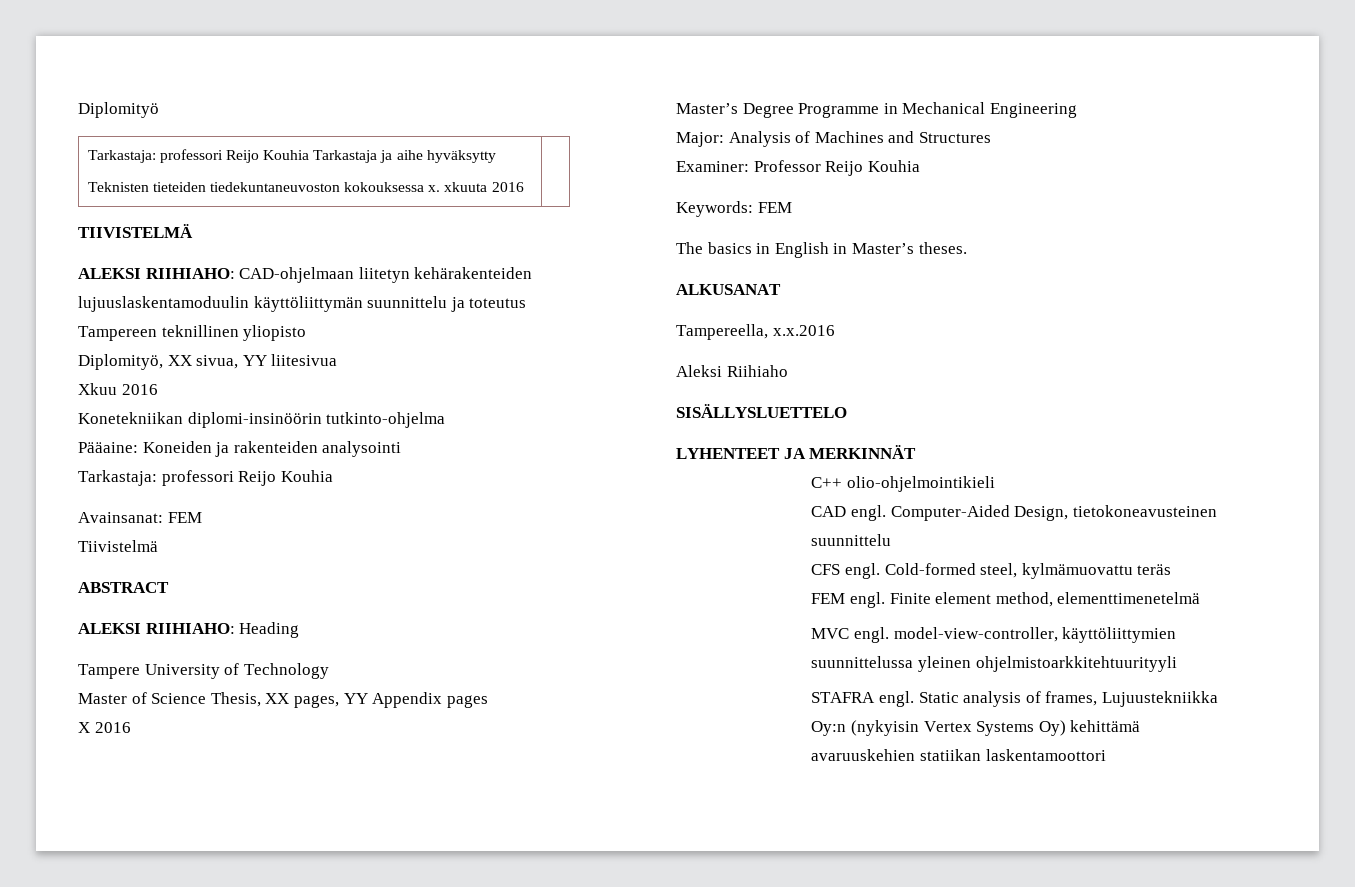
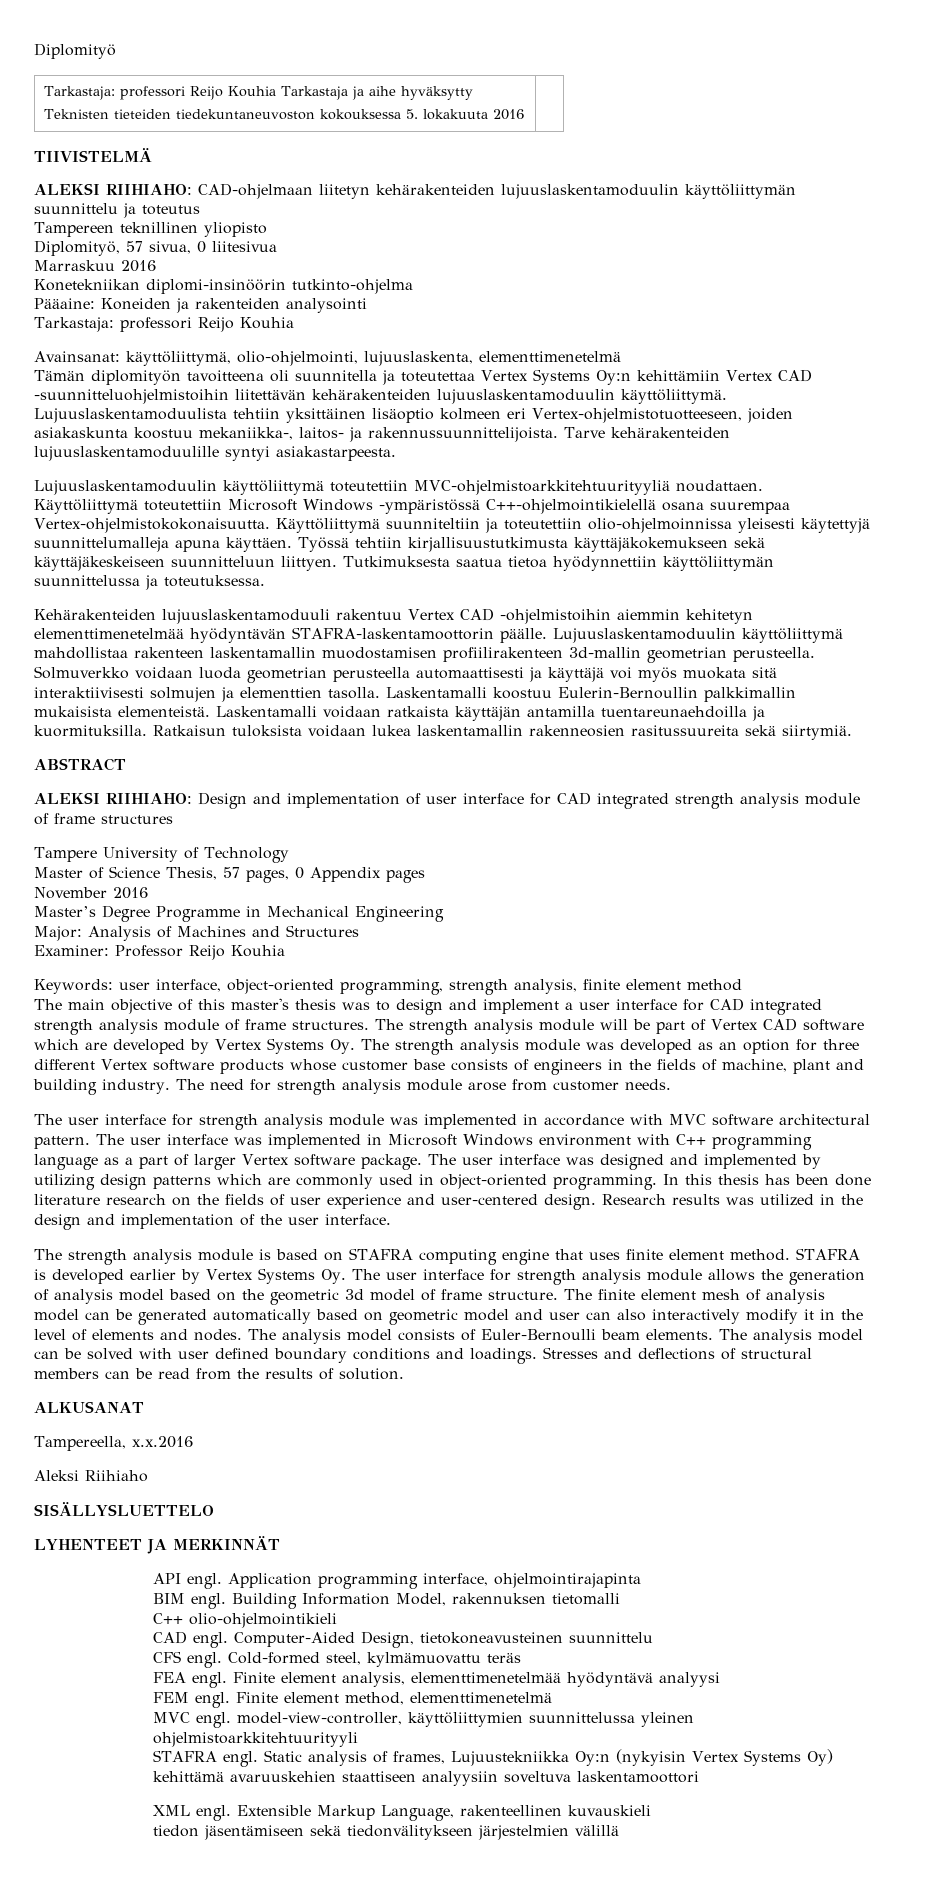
  Tarkastaja: professori Reijo Kouhia Tarkastaja ja aihe hyväksytty
- Teknisten tieteiden tiedekuntaneuvoston kokouksessa x. xkuuta 2016 |
+ Teknisten tieteiden tiedekuntaneuvoston kokouksessa 5. lokakuuta 2016 |
- Diplomityö, XX sivua, YY liitesivua
+ Diplomityö, 57 sivua, 0 liitesivua
- Xkuu 2016
+ Marraskuu 2016
- Avainsanat: FEM
- Tiivistelmä
+ Avainsanat: käyttöliittymä, olio-ohjelmointi, lujuuslaskenta, elementtimenetelmä
+ Tämän diplomityön tavoitteena oli suunnitella ja toteutettaa Vertex Systems Oy:n kehittämiin Vertex CAD -suunnitteluohjelmistoihin liitettävän kehärakenteiden lujuuslaskentamoduulin käyttöliittymä. Lujuuslaskentamoduulista tehtiin yksittäinen lisäoptio kolmeen eri Vertex-ohjelmistotuotteeseen, joiden asiakaskunta koostuu mekaniikka-, laitos- ja rakennussuunnittelijoista. Tarve kehärakenteiden lujuuslaskentamoduulille syntyi asiakastarpeesta.
+ Lujuuslaskentamoduulin käyttöliittymä toteutettiin MVC-ohjelmistoarkkitehtuurityyliä noudattaen. Käyttöliittymä toteutettiin Microsoft Windows -ympäristössä C++-ohjelmointikielellä osana suurempaa Vertex-ohjelmistokokonaisuutta. Käyttöliittymä suunniteltiin ja toteutettiin olio-ohjelmoinnissa yleisesti käytettyjä suunnittelumalleja apuna käyttäen. Työssä tehtiin kirjallisuustutkimusta käyttäjäkokemukseen sekä käyttäjäkeskeiseen suunnitteluun liittyen. Tutkimuksesta saatua tietoa hyödynnettiin käyttöliittymän suunnittelussa ja toteutuksessa.
+ Kehärakenteiden lujuuslaskentamoduuli rakentuu Vertex CAD -ohjelmistoihin aiemmin kehitetyn elementtimenetelmää hyödyntävän STAFRA-laskentamoottorin päälle. Lujuuslaskentamoduulin käyttöliittymä mahdollistaa rakenteen laskentamallin muodostamisen profiilirakenteen 3d-mallin geometrian perusteella. Solmuverkko voidaan luoda geometrian perusteella automaattisesti ja käyttäjä voi myös muokata sitä interaktiivisesti solmujen ja elementtien tasolla. Laskentamalli koostuu Eulerin-Bernoullin palkkimallin mukaisista elementeistä. Laskentamalli voidaan ratkaista käyttäjän antamilla tuentareunaehdoilla ja kuormituksilla. Ratkaisun tuloksista voidaan lukea laskentamallin rakenneosien rasitussuureita sekä siirtymiä.
  ABSTRACT
- ALEKSI RIIHIAHO: Heading
+ ALEKSI RIIHIAHO: Design and implementation of user interface for CAD integrated strength analysis module of frame structures
- Master of Science Thesis, XX pages, YY Appendix pages
+ Master of Science Thesis, 57 pages, 0 Appendix pages
- X 2016
+ November 2016
- Keywords: FEM
- The basics in English in Master’s theses.
+ Keywords: user interface, object-oriented programming, strength analysis, finite element method
+ The main objective of this master's thesis was to design and implement a user interface for CAD integrated strength analysis module of frame structures. The strength analysis module will be part of Vertex CAD software which are developed by Vertex Systems Oy. The strength analysis module was developed as an option for three different Vertex software products whose customer base consists of engineers in the fields of machine, plant and building industry. The need for strength analysis module arose from customer needs.
+ The user interface for strength analysis module was implemented in accordance with MVC software architectural pattern. The user interface was implemented in Microsoft Windows environment with C++ programming language as a part of larger Vertex software package. The user interface was designed and implemented by utilizing design patterns which are commonly used in object-oriented programming. In this thesis has been done literature research on the fields of user experience and user-centered design. Research results was utilized in the design and implementation of the user interface.
+ The strength analysis module is based on STAFRA computing engine that uses finite element method. STAFRA is developed earlier by Vertex Systems Oy. The user interface for strength analysis module allows the generation of analysis model based on the geometric 3d model of frame structure. The finite element mesh of analysis model can be generated automatically based on geometric model and user can also interactively modify it in the level of elements and nodes. The analysis model consists of Euler-Bernoulli beam elements. The analysis model can be solved with user defined boundary conditions and loadings. Stresses and deflections of structural members can be read from the results of solution.
+ API engl. Application programming interface, ohjelmointirajapinta
+ BIM engl. Building Information Model, rakennuksen tietomalli
+ FEA engl. Finite element analysis, elementtimenetelmää hyödyntävä analyysi
- Static analysis of frames, Lujuustekniikka Oy:n (nykyisin Vertex Systems Oy) kehittämä avaruuskehien statiikan laskentamoottori
+ Static analysis of frames, Lujuustekniikka Oy:n (nykyisin Vertex Systems Oy) kehittämä avaruuskehien staattiseen analyysiin soveltuva laskentamoottori
+ XML engl. Extensible Markup Language, rakenteellinen kuvauskieli
+ tiedon jäsentämiseen sekä tiedonvälitykseen järjestelmien välillä

